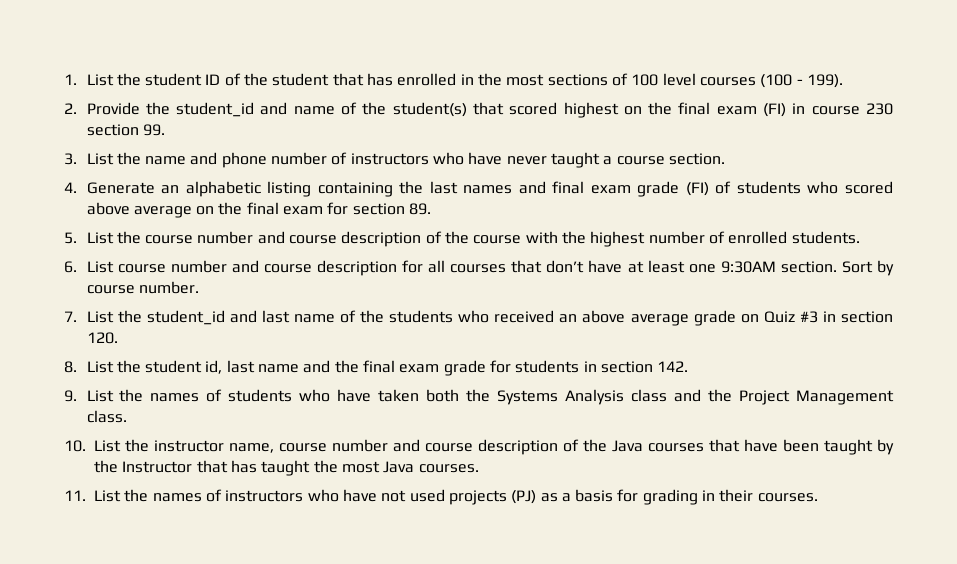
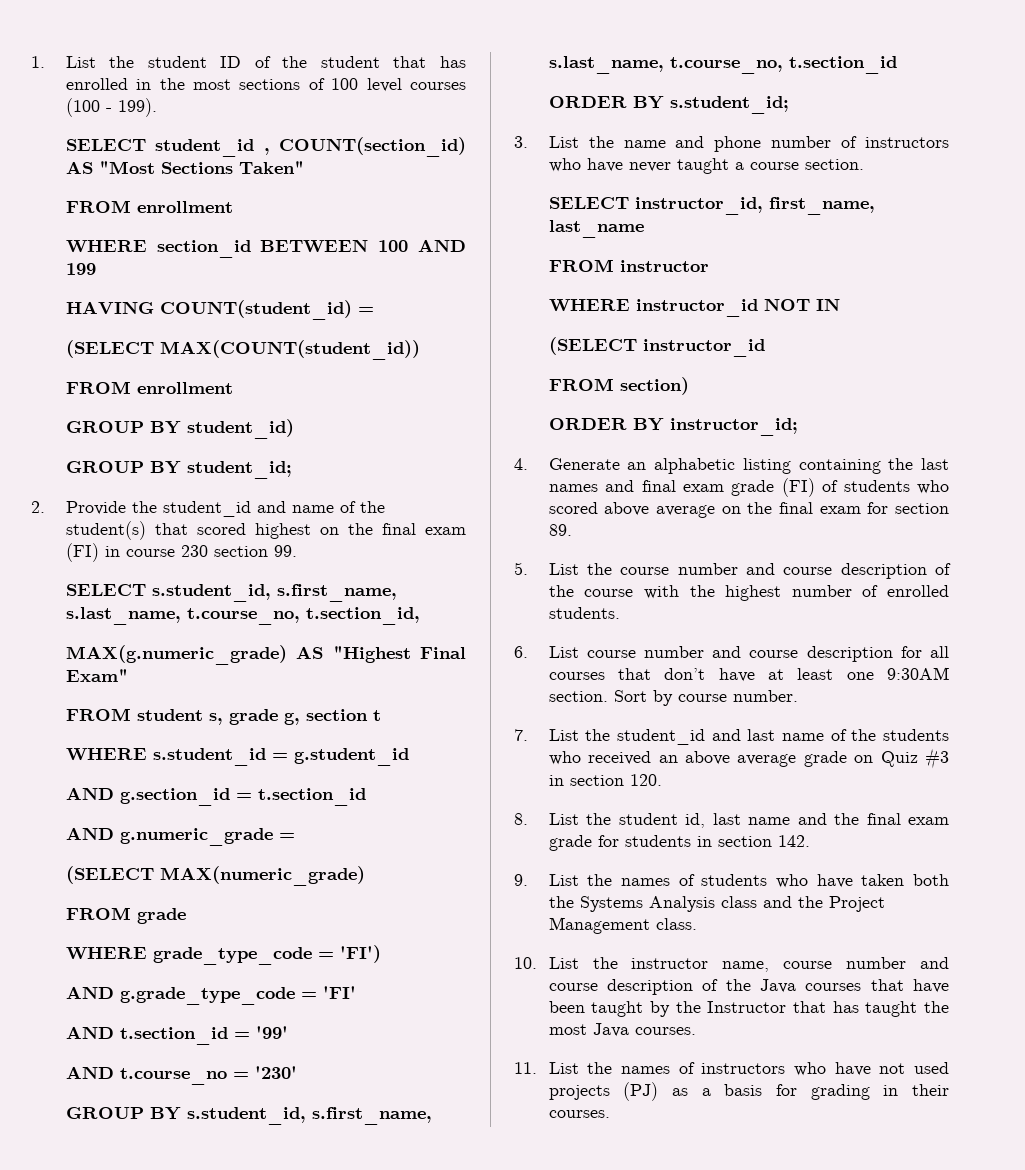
+ SELECT student_id , COUNT(section_id) AS "Most Sections Taken"
+ FROM enrollment
+ WHERE section_id BETWEEN 100 AND 199
+ HAVING COUNT(student_id) =
+ (SELECT MAX(COUNT(student_id))
+ FROM enrollment
+ GROUP BY student_id)
+ GROUP BY student_id;
+ SELECT s.student_id, s.first_name, s.last_name, t.course_no, t.section_id,
+ MAX(g.numeric_grade) AS "Highest Final Exam"
+ FROM student s, grade g, section t
+ WHERE s.student_id = g.student_id
+ AND g.section_id = t.section_id
+ AND g.numeric_grade =
+ (SELECT MAX(numeric_grade)
+ FROM grade
+ WHERE grade_type_code = 'FI')
+ AND g.grade_type_code = 'FI'
+ AND t.section_id = '99'
+ AND t.course_no = '230'
+ GROUP BY s.student_id, s.first_name, s.last_name, t.course_no, t.section_id
+ ORDER BY s.student_id;
+ SELECT instructor_id, first_name, last_name
+ FROM instructor
+ WHERE instructor_id NOT IN
+ (SELECT instructor_id
+ FROM section)
+ ORDER BY instructor_id;

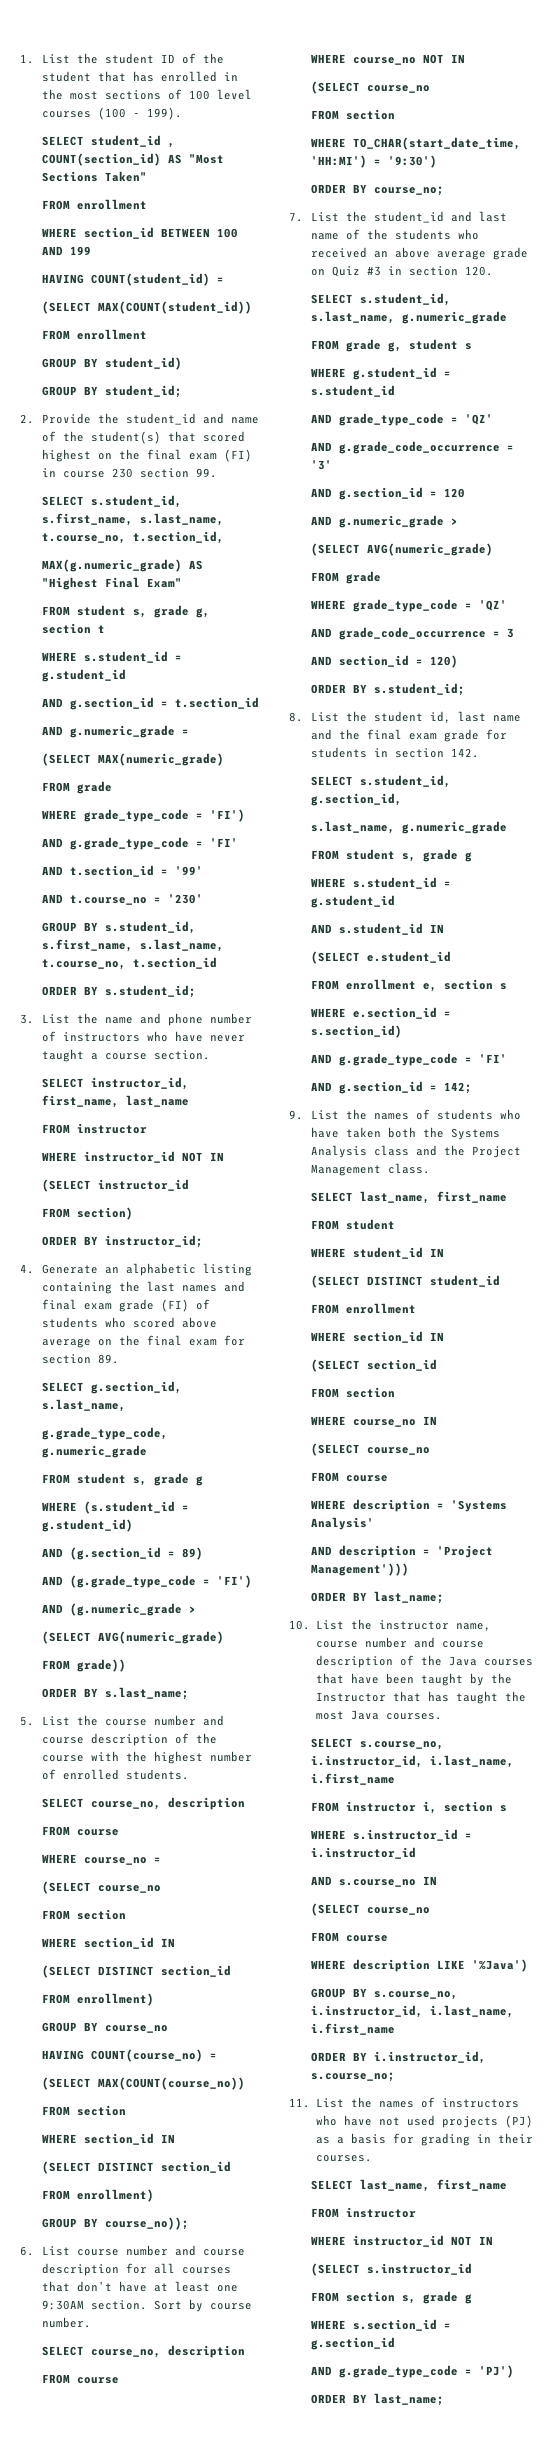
+ SELECT g.section_id, s.last_name,
+ g.grade_type_code, g.numeric_grade
+ FROM student s, grade g
+ WHERE (s.student_id = g.student_id)
+ AND (g.section_id = 89)
+ AND (g.grade_type_code = 'FI')
+ AND (g.numeric_grade >
+ (SELECT AVG(numeric_grade)
+ FROM grade))
+ ORDER BY s.last_name;
  5. List the course number and course description of the course with the highest number of enrolled students.
+ SELECT course_no, description
+ FROM course
+ WHERE course_no =
+ (SELECT course_no
+ FROM section
+ WHERE section_id IN
+ (SELECT DISTINCT section_id
+ FROM enrollment)
+ GROUP BY course_no
+ HAVING COUNT(course_no) =
+ (SELECT MAX(COUNT(course_no))
+ FROM section
+ WHERE section_id IN
+ (SELECT DISTINCT section_id
+ FROM enrollment)
+ GROUP BY course_no));
  Sort by course number.
+ SELECT course_no, description
+ FROM course
+ WHERE course_no NOT IN
+ (SELECT course_no
+ FROM section
+ WHERE TO_CHAR(start_date_time, 'HH:MI') = '9:30')
+ ORDER BY course_no;
+ SELECT s.student_id, s.last_name, g.numeric_grade
+ FROM grade g, student s
+ WHERE g.student_id = s.student_id
+ AND grade_type_code = 'QZ'
+ AND g.grade_code_occurrence = '3'
+ AND g.section_id = 120
+ AND g.numeric_grade >
+ (SELECT AVG(numeric_grade)
+ FROM grade
+ WHERE grade_type_code = 'QZ'
+ AND grade_code_occurrence = 3
+ AND section_id = 120)
+ ORDER BY s.student_id;
+ SELECT s.student_id, g.section_id,
+ s.last_name, g.numeric_grade
+ FROM student s, grade g
+ WHERE s.student_id = g.student_id
+ AND s.student_id IN
+ (SELECT e.student_id
+ FROM enrollment e, section s
+ WHERE e.section_id = s.section_id)
+ AND g.grade_type_code = 'FI'
+ AND g.section_id = 142;
  9. List the names of students who have taken both the Systems Analysis class and the Project Management class.
+ SELECT last_name, first_name
+ FROM student
+ WHERE student_id IN
+ (SELECT DISTINCT student_id
+ FROM enrollment
+ WHERE section_id IN
+ (SELECT section_id
+ FROM section
+ WHERE course_no IN
+ (SELECT course_no
+ FROM course
+ WHERE description = 'Systems Analysis'
+ AND description = 'Project Management')))
+ ORDER BY last_name;
+ SELECT s.course_no, i.instructor_id, i.last_name, i.first_name
+ FROM instructor i, section s
+ WHERE s.instructor_id = i.instructor_id
+ AND s.course_no IN
+ (SELECT course_no
+ FROM course
+ WHERE description LIKE '%Java')
+ GROUP BY s.course_no, i.instructor_id, i.last_name, i.first_name
+ ORDER BY i.instructor_id, s.course_no;
  11. List the names of instructors who have not used projects (PJ) as a basis for grading in their courses.
+ SELECT last_name, first_name
+ FROM instructor
+ WHERE instructor_id NOT IN
+ (SELECT s.instructor_id
+ FROM section s, grade g
+ WHERE s.section_id = g.section_id
+ AND g.grade_type_code = 'PJ')
+ ORDER BY last_name;

